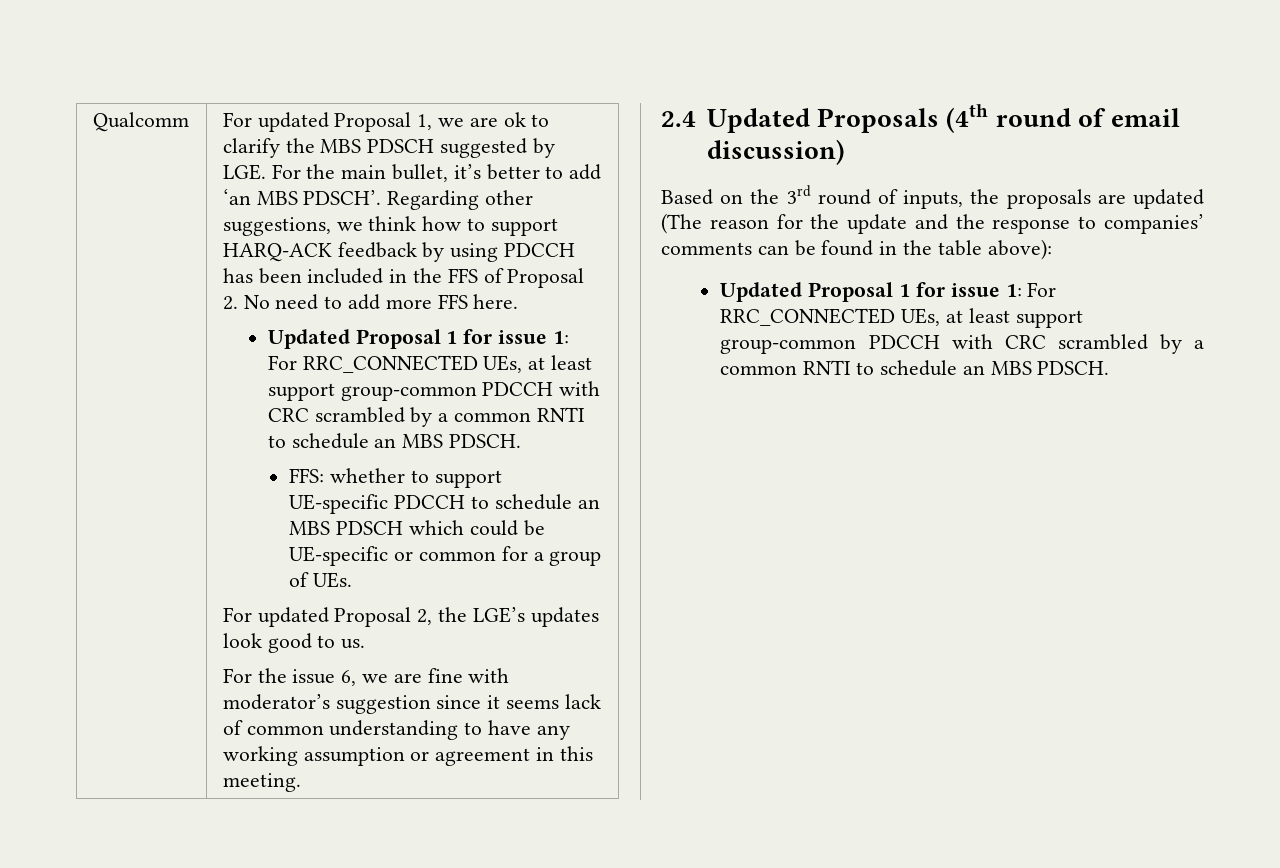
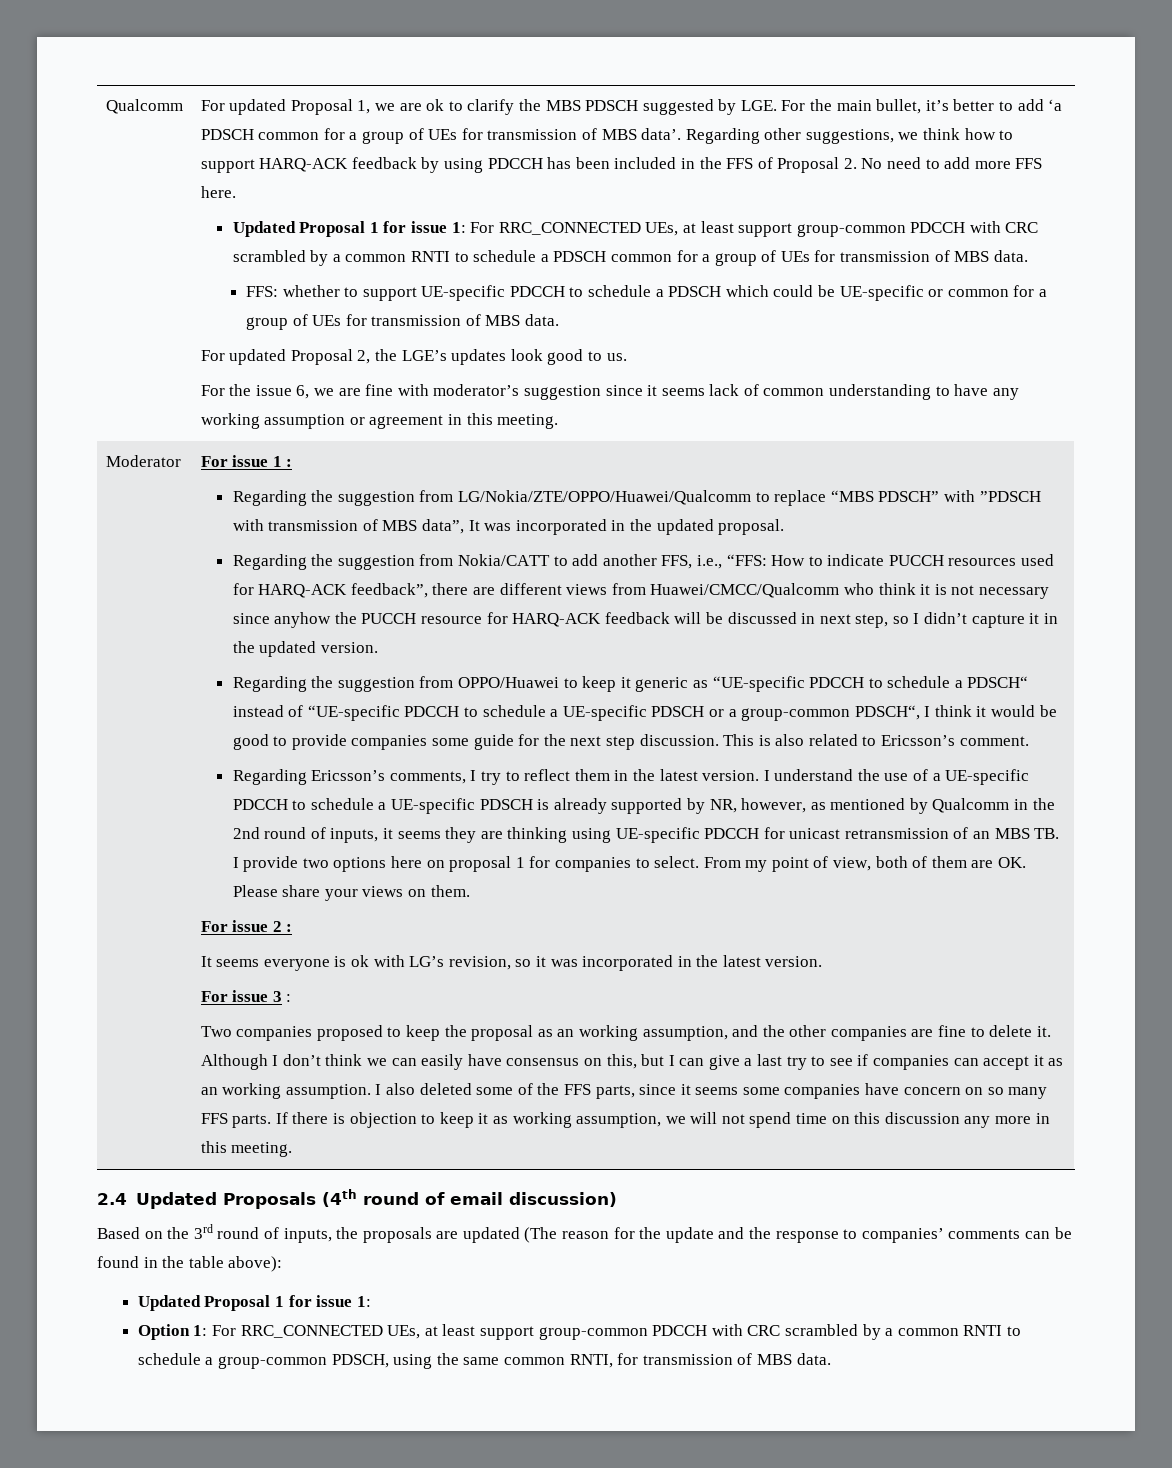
- For updated Proposal 1, we are ok to clarify the MBS PDSCH suggested by LGE. For the main bullet, it’s better to add ‘an MBS PDSCH’.
+ For updated Proposal 1, we are ok to clarify the MBS PDSCH suggested by LGE. For the main bullet, it’s better to add ‘a PDSCH common for a group of UEs for transmission of MBS data’.
  Regarding other suggestions, we think how to support HARQ-ACK feedback by using PDCCH has been included in the FFS of Proposal 2. No need to add more FFS here.
- Updated Proposal 1 for issue 1: For RRC_CONNECTED UEs, at least support group-common PDCCH with CRC scrambled by a common RNTI to schedule an MBS PDSCH.
+ Updated Proposal 1 for issue 1: For RRC_CONNECTED UEs, at least support group-common PDCCH with CRC scrambled by a common RNTI to schedule a PDSCH common for a group of UEs for transmission of MBS data.
- FFS: whether to support UE-specific PDCCH to schedule an MBS PDSCH which could be UE-specific or common for a group of UEs.
+ FFS: whether to support UE-specific PDCCH to schedule a PDSCH which could be UE-specific or common for a group of UEs for transmission of MBS data.
+ Moderator | For issue 1 :
+ Regarding the suggestion from LG/Nokia/ZTE/OPPO/Huawei/Qualcomm to replace “MBS PDSCH” with ”PDSCH with transmission of MBS data”, It was incorporated in the updated proposal.
+ Regarding the suggestion from Nokia/CATT to add another FFS, i.e., “FFS: How to indicate PUCCH resources used for HARQ-ACK feedback”, there are different views from Huawei/CMCC/Qualcomm who think it is not necessary since anyhow the PUCCH resource for HARQ-ACK feedback will be discussed in next step, so I didn’t capture it in the updated version.
+ Regarding the suggestion from OPPO/Huawei to keep it generic as “UE-specific PDCCH to schedule a PDSCH“ instead of “UE-specific PDCCH to schedule a UE-specific PDSCH or a group-common PDSCH“, I think it would be good to provide companies some guide for the next step discussion. This is also related to Ericsson’s comment.
+ Regarding Ericsson’s comments, I try to reflect them in the latest version. I understand the use of a UE-specific PDCCH to schedule a UE-specific PDSCH is already supported by NR, however, as mentioned by Qualcomm in the 2nd round of inputs, it seems they are thinking using UE-specific PDCCH for unicast retransmission of an MBS TB. I provide two options here on proposal 1 for companies to select. From my point of view, both of them are OK. Please share your views on them.
+ For issue 2 :
+ It seems everyone is ok with LG’s revision, so it was incorporated in the latest version.
+ For issue 3 :
+ Two companies proposed to keep the proposal as an working assumption, and the other companies are fine to delete it. Although I don’t think we can easily have consensus on this, but I can give a last try to see if companies can accept it as an working assumption. I also deleted some of the FFS parts, since it seems some companies have concern on so many FFS parts. If there is objection to keep it as working assumption, we will not spend time on this discussion any more in this meeting.
  Based on the 3rd round of inputs, the proposals are updated (The reason for the update and the response to companies’ comments can be found in the table above):
- Updated Proposal 1 for issue 1: For RRC_CONNECTED UEs, at least support group-common PDCCH with CRC scrambled by a common RNTI to schedule an MBS PDSCH.
+ Updated Proposal 1 for issue 1:
+ Option 1: For RRC_CONNECTED UEs, at least support group-common PDCCH with CRC scrambled by a common RNTI to schedule a group-common PDSCH, using the same common RNTI, for transmission of MBS data.

